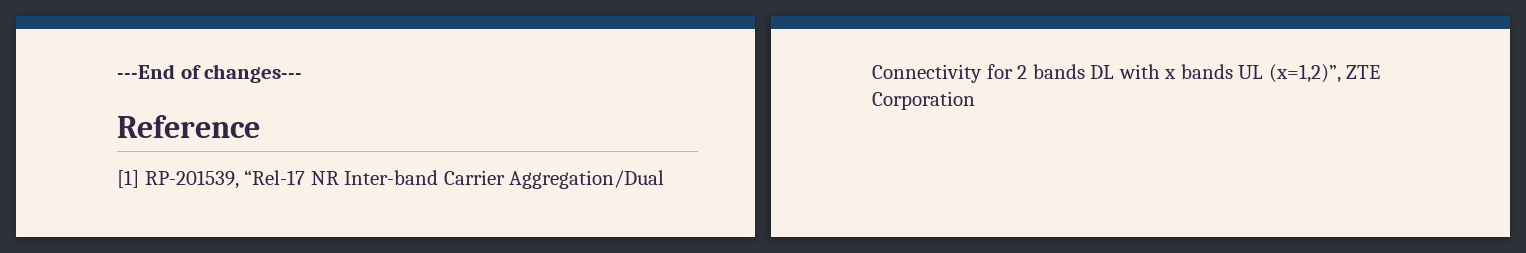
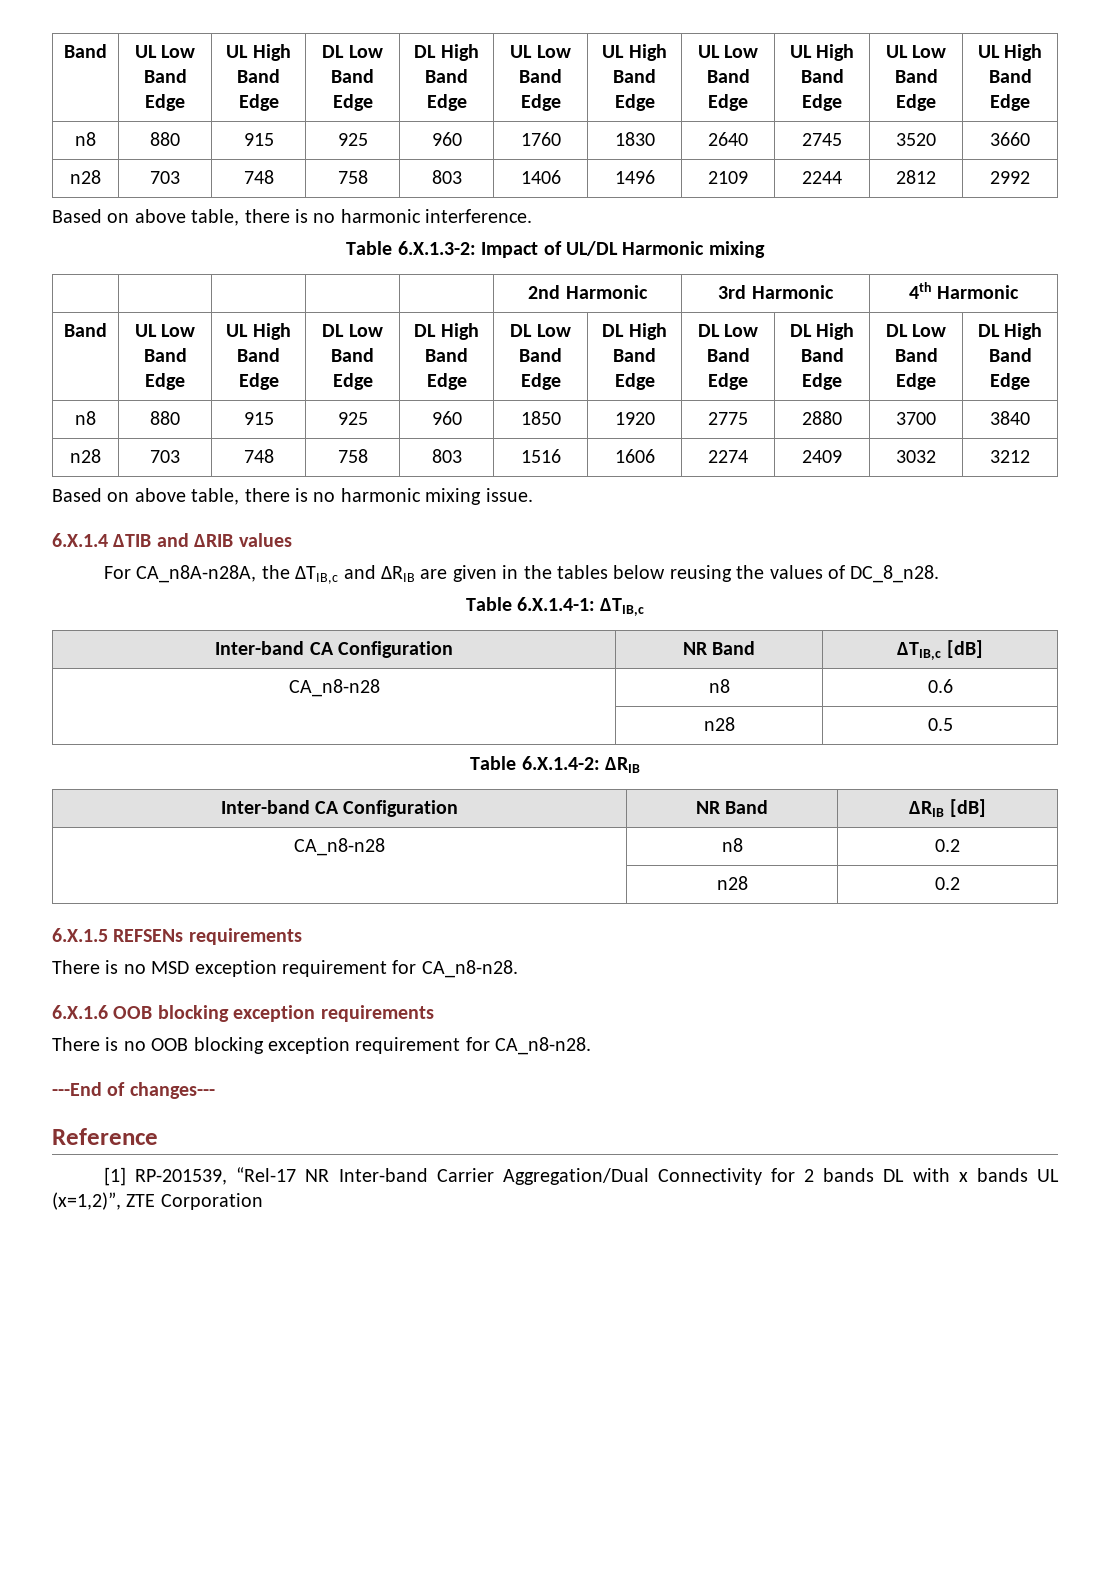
+ Band | UL Low Band Edge | UL High Band Edge | DL Low Band Edge | DL High Band Edge | UL Low Band Edge | UL High Band Edge | UL Low Band Edge | UL High Band Edge | UL Low Band Edge | UL High Band Edge
+ n8 | 880 | 915 | 925 | 960 | 1760 | 1830 | 2640 | 2745 | 3520 | 3660
+ n28 | 703 | 748 | 758 | 803 | 1406 | 1496 | 2109 | 2244 | 2812 | 2992
+ Based on above table, there is no harmonic interference.
+ Table 6.X.1.3-2: Impact of UL/DL Harmonic mixing
+ | | | | | 2nd Harmonic | 3rd Harmonic | 4th Harmonic
+ Band | UL Low Band Edge | UL High Band Edge | DL Low Band Edge | DL High Band Edge | DL Low Band Edge | DL High Band Edge | DL Low Band Edge | DL High Band Edge | DL Low Band Edge | DL High Band Edge
+ n8 | 880 | 915 | 925 | 960 | 1850 | 1920 | 2775 | 2880 | 3700 | 3840
+ n28 | 703 | 748 | 758 | 803 | 1516 | 1606 | 2274 | 2409 | 3032 | 3212
+ Based on above table, there is no harmonic mixing issue.
+ 6.X.1.4 ∆TIB and ∆RIB values
+ For CA_n8A-n28A, the ΔTIB,c and ΔRIB are given in the tables below reusing the values of DC_8_n28.
+ Table 6.X.1.4-1: ΔTIB,c
+ Inter-band CA Configuration | NR Band | ΔTIB,c [dB]
+ CA_n8-n28 | n8 | 0.6
+ | n28 | 0.5
+ Table 6.X.1.4-2: ΔRIB
+ Inter-band CA Configuration | NR Band | ΔRIB [dB]
+ CA_n8-n28 | n8 | 0.2
+ | n28 | 0.2
+ 6.X.1.5 REFSENs requirements
+ There is no MSD exception requirement for CA_n8-n28.
+ 6.X.1.6 OOB blocking exception requirements
+ There is no OOB blocking exception requirement for CA_n8-n28.

